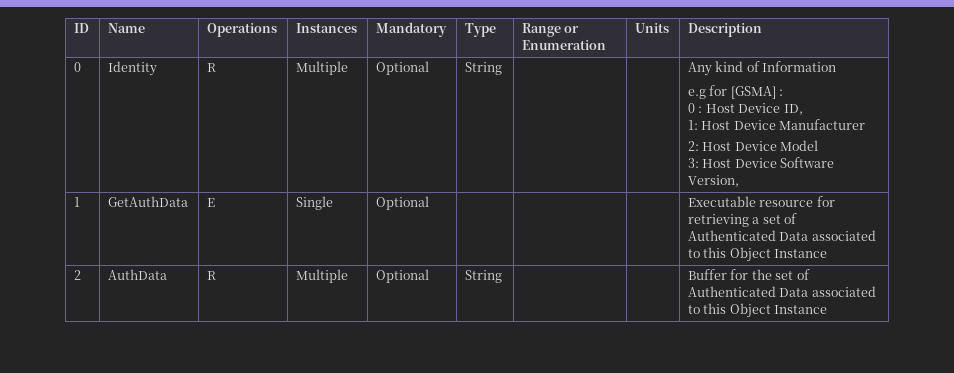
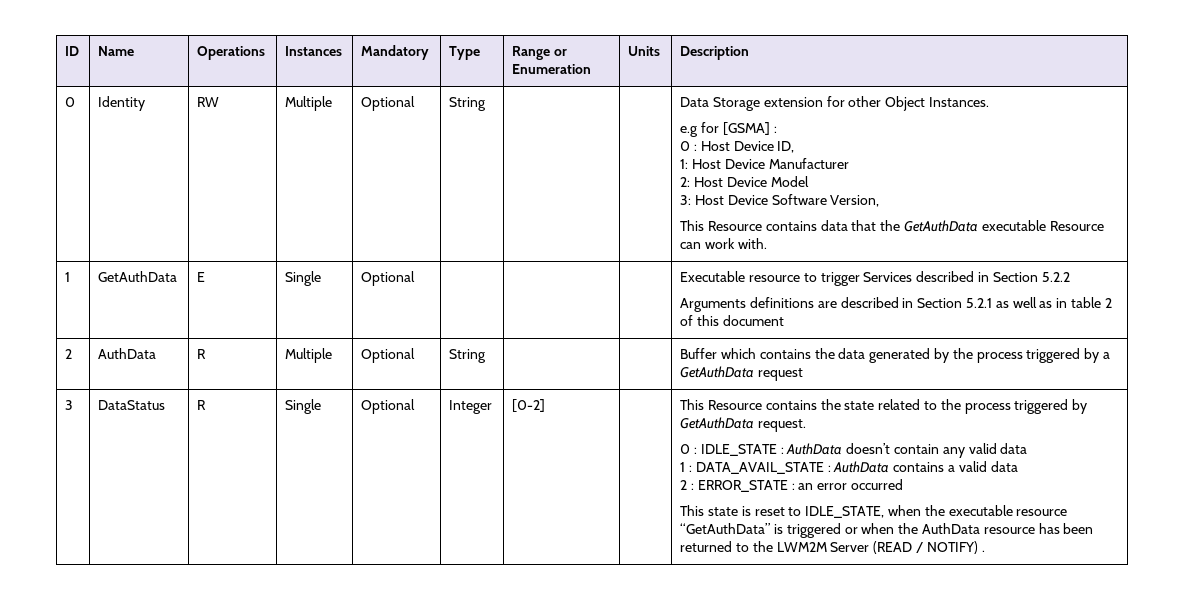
- R | Multiple | Optional | String | | | Any kind of Information
+ RW | Multiple | Optional | String | | | Data Storage extension for other Object Instances.
+ This Resource contains data that the GetAuthData executable Resource can work with.
- 1 | GetAuthData | E | Single | Optional | | | | Executable resource for retrieving a set of Authenticated Data associated to this Object Instance
+ 1 | GetAuthData | E | Single | Optional | | | | Executable resource to trigger Services described in Section 5.2.2
+ Arguments definitions are described in Section 5.2.1 as well as in table 2 of this document
- 2 | AuthData | R | Multiple | Optional | String | | | Buffer for the set of Authenticated Data associated to this Object Instance
+ 2 | AuthData | R | Multiple | Optional | String | | | Buffer which contains the data generated by the process triggered by a GetAuthData request
+ 3 | DataStatus | R | Single | Optional | Integer | [0-2] | | This Resource contains the state related to the process triggered by GetAuthData request.
+ 0 : IDLE_STATE : AuthData doesn’t contain any valid data
+ 1 : DATA_AVAIL_STATE : AuthData contains a valid data
+ 2 : ERROR_STATE : an error occurred
+ This state is reset to IDLE_STATE, when the executable resource “GetAuthData” is triggered or when the AuthData resource has been returned to the LWM2M Server (READ / NOTIFY) .

